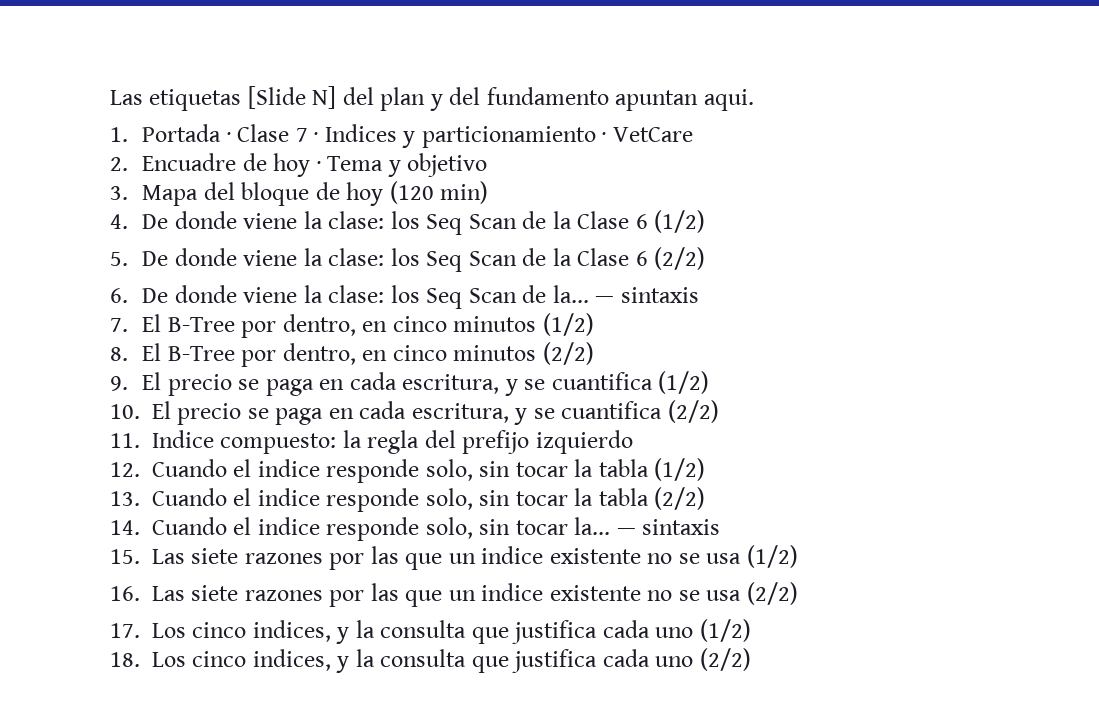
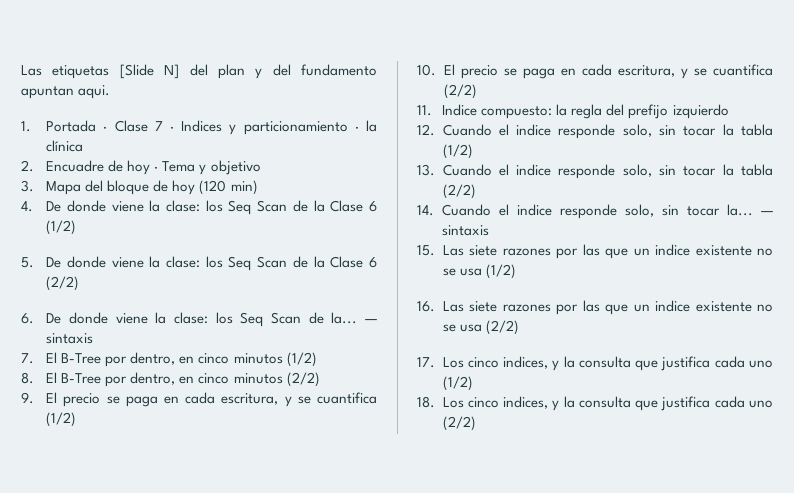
- 1. Portada · Clase 7 · Indices y particionamiento · VetCare
+ 1. Portada · Clase 7 · Indices y particionamiento · la clínica

